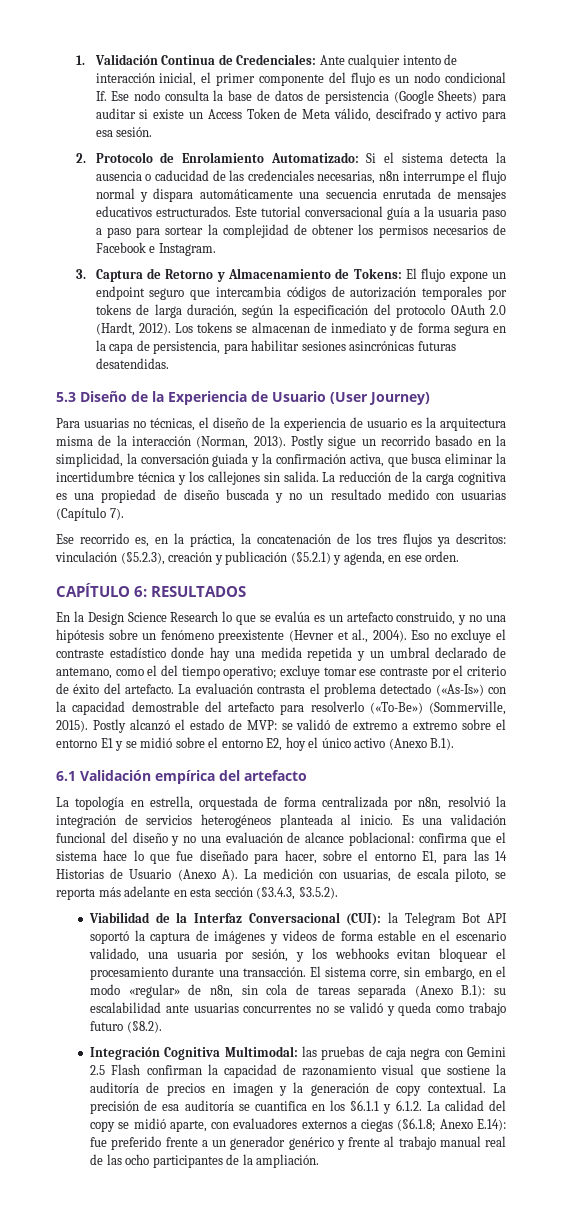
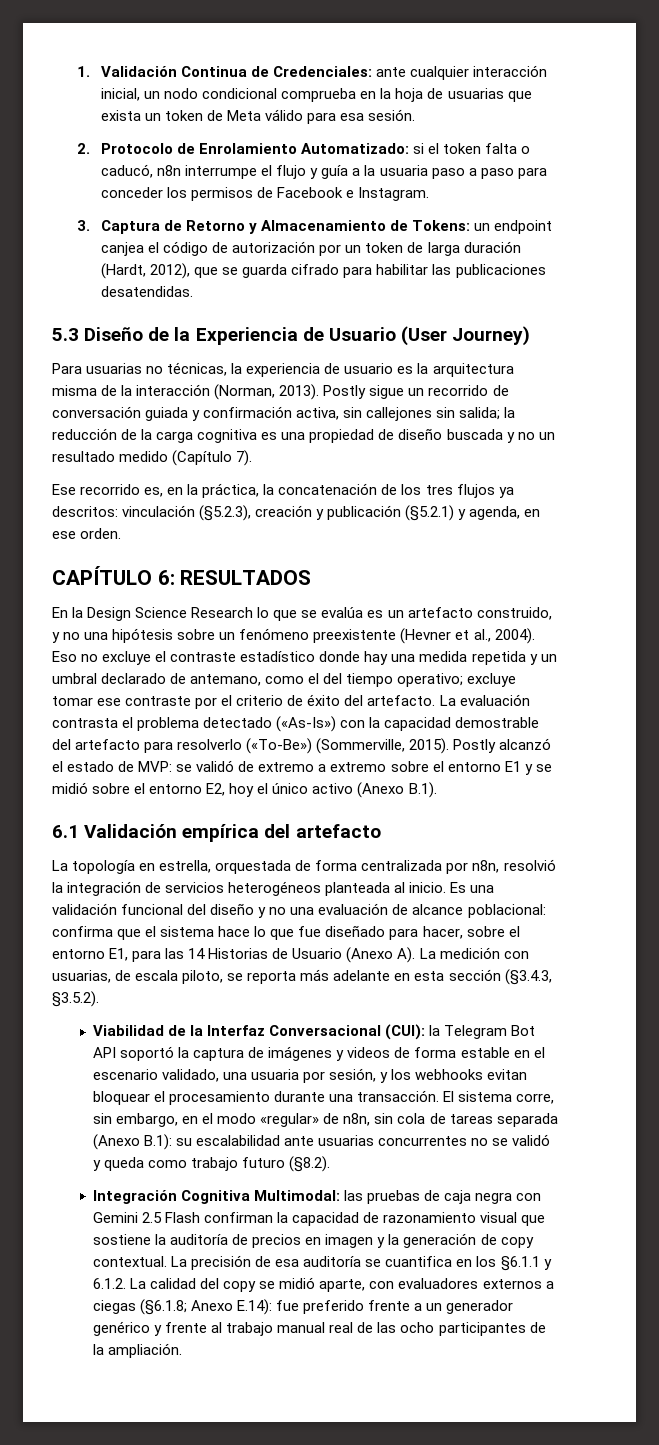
- 1. Validación Continua de Credenciales: Ante cualquier intento de interacción inicial, el primer componente del flujo es un nodo condicional If. Ese nodo consulta la base de datos de persistencia (Google Sheets) para auditar si existe un Access Token de Meta válido, descifrado y activo para esa sesión.
+ 1. Validación Continua de Credenciales: ante cualquier interacción inicial, un nodo condicional comprueba en la hoja de usuarias que exista un token de Meta válido para esa sesión.
- 2. Protocolo de Enrolamiento Automatizado: Si el sistema detecta la ausencia o caducidad de las credenciales necesarias, n8n interrumpe el flujo normal y dispara automáticamente una secuencia enrutada de mensajes educativos estructurados. Este tutorial conversacional guía a la usuaria paso a paso para sortear la complejidad de obtener los permisos necesarios de Facebook e Instagram.
+ 2. Protocolo de Enrolamiento Automatizado: si el token falta o caducó, n8n interrumpe el flujo y guía a la usuaria paso a paso para conceder los permisos de Facebook e Instagram.
- 3. Captura de Retorno y Almacenamiento de Tokens: El flujo expone un endpoint seguro que intercambia códigos de autorización temporales por tokens de larga duración, según la especificación del protocolo OAuth 2.0 (Hardt, 2012). Los tokens se almacenan de inmediato y de forma segura en la capa de persistencia, para habilitar sesiones asincrónicas futuras desatendidas.
+ 3. Captura de Retorno y Almacenamiento de Tokens: un endpoint canjea el código de autorización por un token de larga duración (Hardt, 2012), que se guarda cifrado para habilitar las publicaciones desatendidas.
- Para usuarias no técnicas, el diseño de la experiencia de usuario es la arquitectura misma de la interacción (Norman, 2013).
+ Para usuarias no técnicas, la experiencia de usuario es la arquitectura misma de la interacción (Norman, 2013).
- Postly sigue un recorrido basado en la simplicidad, la conversación guiada y la confirmación activa, que busca eliminar la incertidumbre técnica y los callejones sin salida. La reducción de la carga cognitiva es una propiedad de diseño buscada y no un resultado medido con usuarias (Capítulo 7).
+ Postly sigue un recorrido de conversación guiada y confirmación activa, sin callejones sin salida; la reducción de la carga cognitiva es una propiedad de diseño buscada y no un resultado medido (Capítulo 7).

